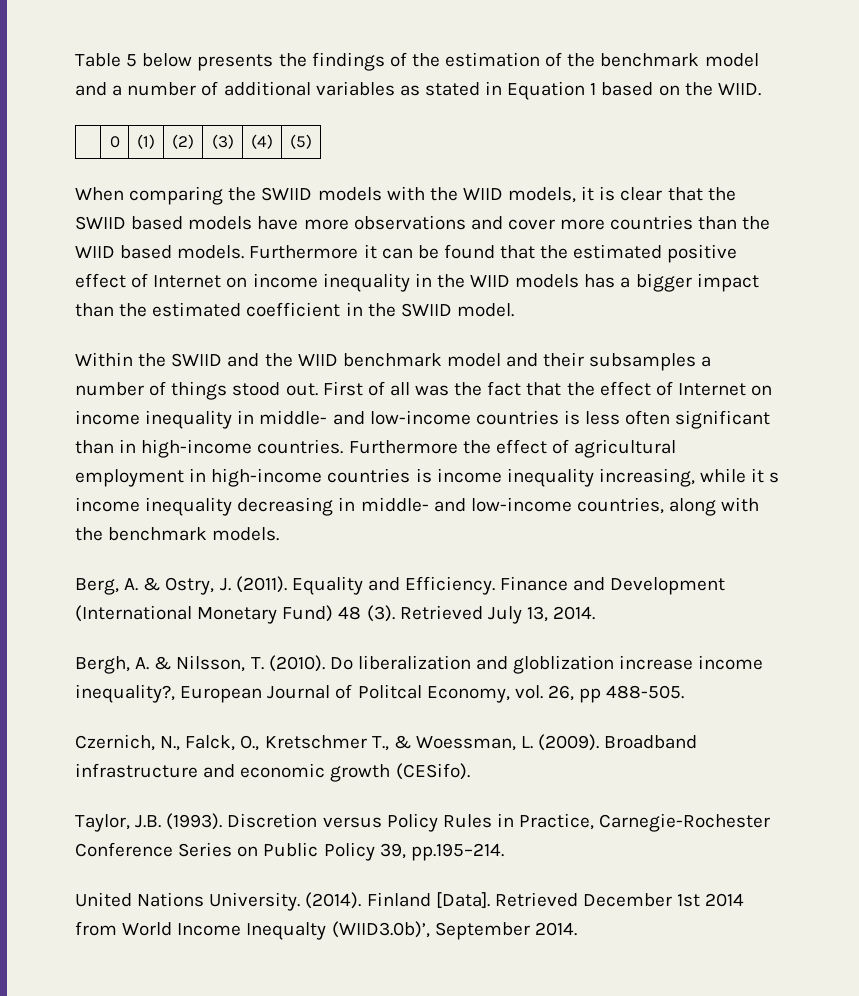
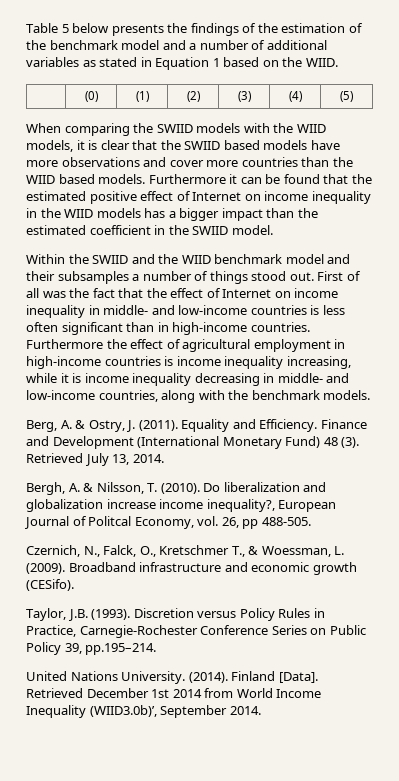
- | 0 | (1) | (2) | (3) | (4) | (5)
+ | (0) | (1) | (2) | (3) | (4) | (5)
- Furthermore the effect of agricultural employment in high-income countries is income inequality increasing, while it s income inequality decreasing in middle- and low-income countries, along with the benchmark models.
+ Furthermore the effect of agricultural employment in high-income countries is income inequality increasing, while it is income inequality decreasing in middle- and low-income countries, along with the benchmark models.
- Do liberalization and globlization increase income inequality?, European Journal of Politcal Economy, vol. 26, pp 488-505.
+ Do liberalization and globalization increase income inequality?, European Journal of Politcal Economy, vol. 26, pp 488-505.
- Retrieved December 1st 2014 from World Income Inequalty (WIID3.0b)’, September 2014.
+ Retrieved December 1st 2014 from World Income Inequality (WIID3.0b)’, September 2014.

